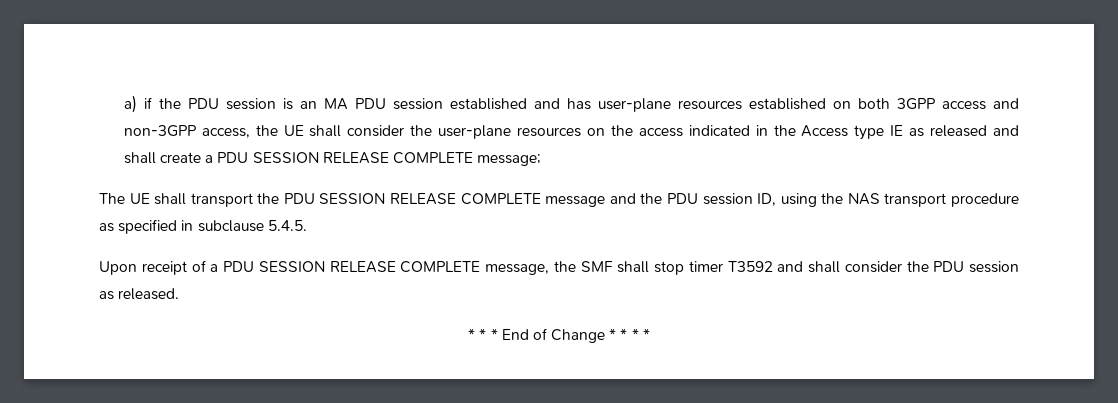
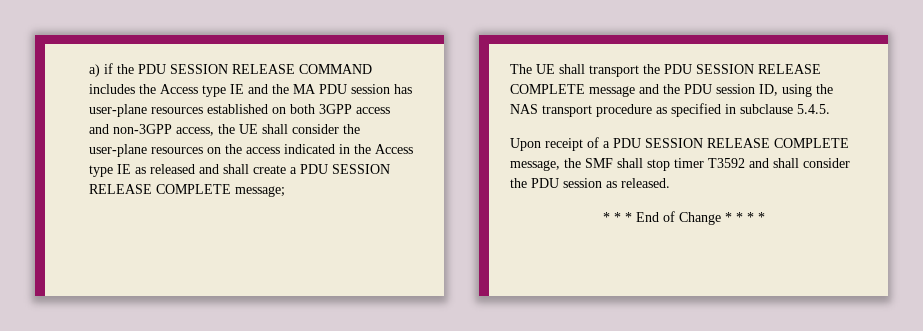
- a) if the PDU session is an MA PDU session established and has user-plane resources established on both 3GPP access and non-3GPP access, the UE shall consider the user-plane resources on the access indicated in the Access type IE as released and shall create a PDU SESSION RELEASE COMPLETE message;
+ a) if the PDU SESSION RELEASE COMMAND includes the Access type IE and the MA PDU session has user-plane resources established on both 3GPP access and non-3GPP access, the UE shall consider the user-plane resources on the access indicated in the Access type IE as released and shall create a PDU SESSION RELEASE COMPLETE message;

